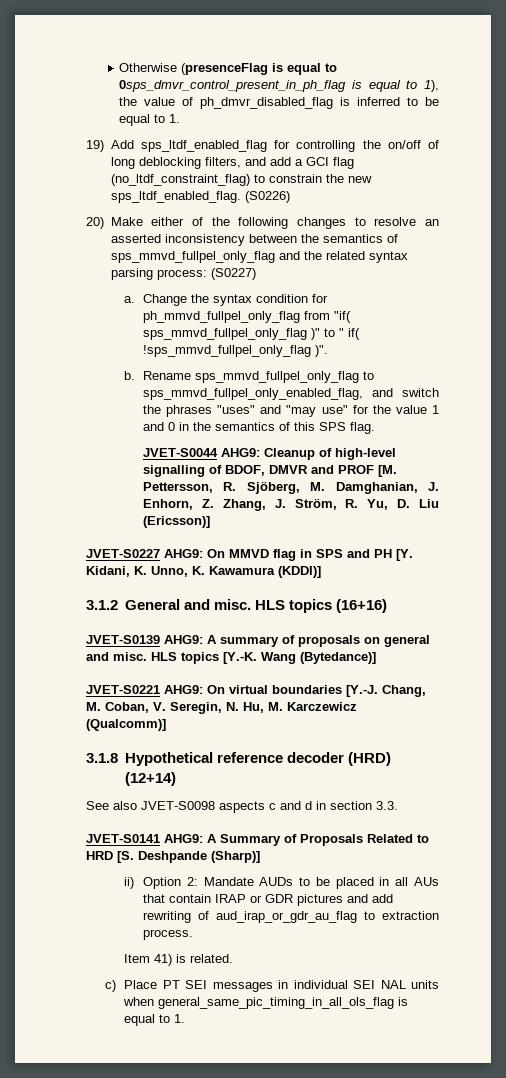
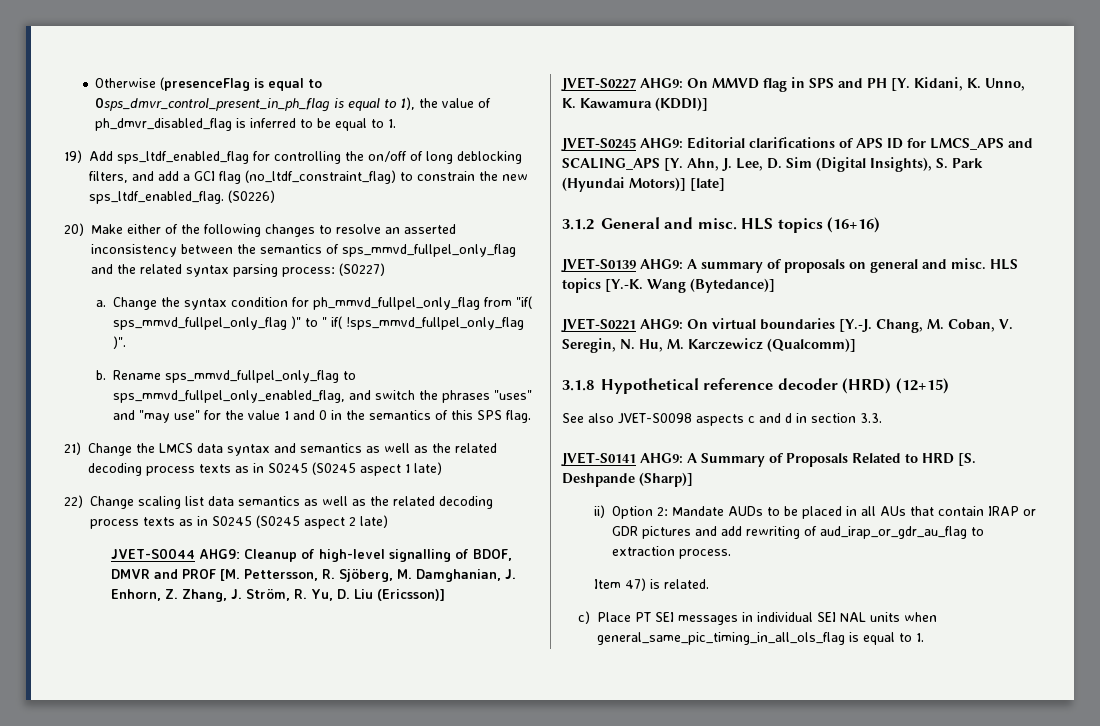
+ 21) Change the LMCS data syntax and semantics as well as the related decoding process texts as in S0245 (S0245 aspect 1 late)
+ 22) Change scaling list data semantics as well as the related decoding process texts as in S0245 (S0245 aspect 2 late)
+ JVET-S0245 AHG9: Editorial clarifications of APS ID for LMCS_APS and SCALING_APS [Y. Ahn, J. Lee, D. Sim (Digital Insights), S. Park (Hyundai Motors)] [late]
- 3.1.8 Hypothetical reference decoder (HRD) (12+14)
+ 3.1.8 Hypothetical reference decoder (HRD) (12+15)
- Item 41) is related.
+ Item 47) is related.

